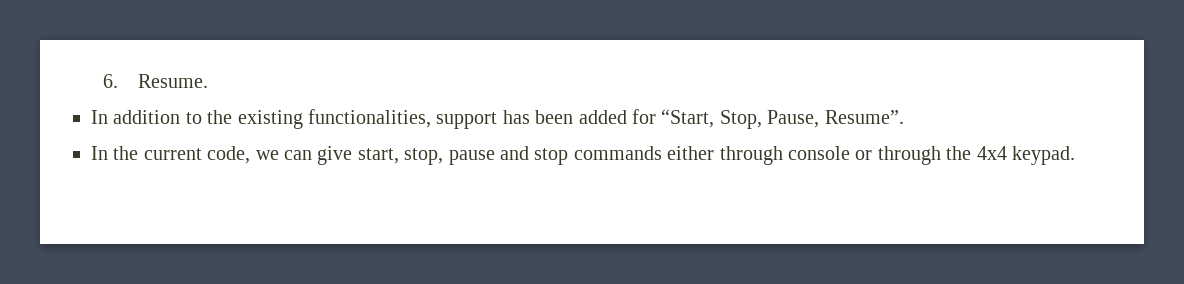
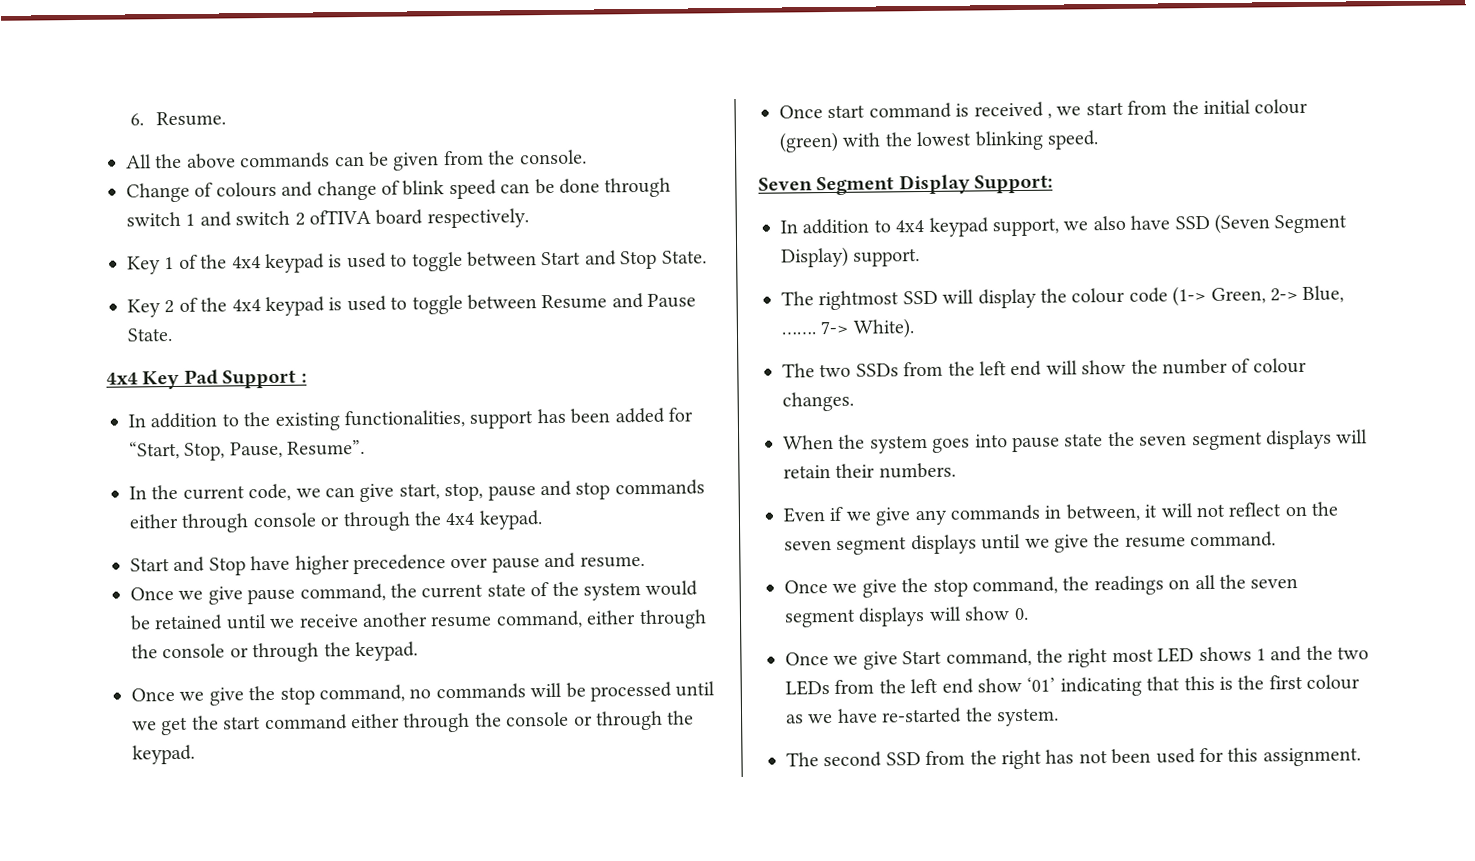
+ All the above commands can be given from the console.
+ Change of colours and change of blink speed can be done through switch 1 and switch 2 ofTIVA board respectively.
+ Key 1 of the 4x4 keypad is used to toggle between Start and Stop State.
+ Key 2 of the 4x4 keypad is used to toggle between Resume and Pause State.
+ 4x4 Key Pad Support :
+ Start and Stop have higher precedence over pause and resume.
+ Once we give pause command, the current state of the system would be retained until we receive another resume command, either through the console or through the keypad.
+ Once we give the stop command, no commands will be processed until we get the start command either through the console or through the keypad.
+ Once start command is received , we start from the initial colour (green) with the lowest blinking speed.
+ Seven Segment Display Support:
+ In addition to 4x4 keypad support, we also have SSD (Seven Segment Display) support.
+ The rightmost SSD will display the colour code (1-> Green, 2-> Blue, ……. 7-> White).
+ The two SSDs from the left end will show the number of colour changes.
+ When the system goes into pause state the seven segment displays will retain their numbers.
+ Even if we give any commands in between, it will not reflect on the seven segment displays until we give the resume command.
+ Once we give the stop command, the readings on all the seven segment displays will show 0.
+ Once we give Start command, the right most LED shows 1 and the two LEDs from the left end show ‘01’ indicating that this is the first colour as we have re-started the system.
+ The second SSD from the right has not been used for this assignment.

